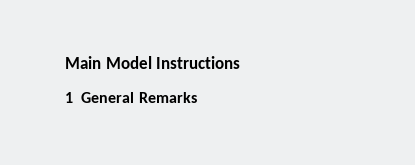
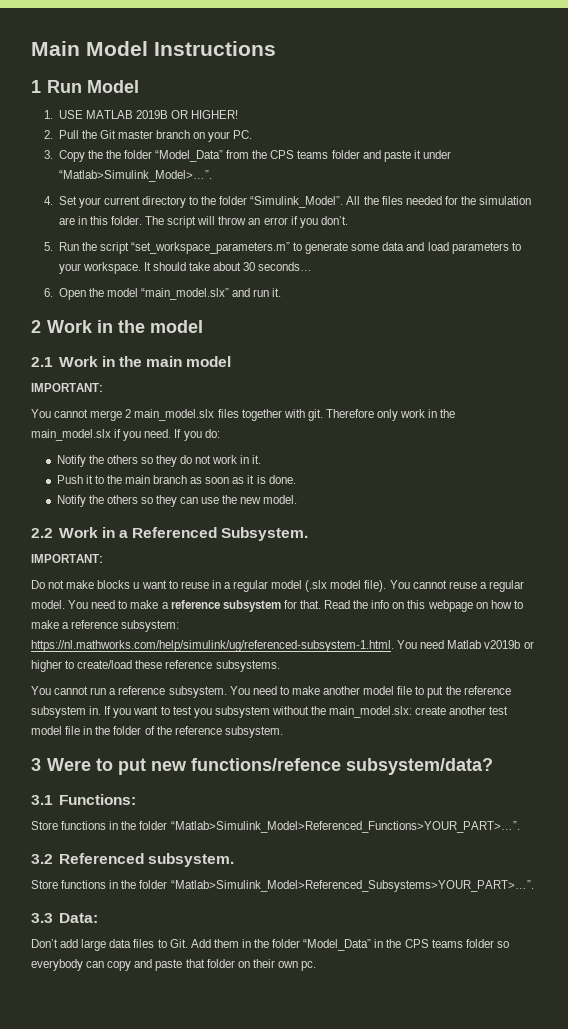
- 1 General Remarks
+ 1 Run Model
+ 1. USE MATLAB 2019B OR HIGHER!
+ 2. Pull the Git master branch on your PC.
+ 3. Copy the the folder “Model_Data” from the CPS teams folder and paste it under “Matlab>Simulink_Model>…”.
+ 4. Set your current directory to the folder “Simulink_Model”. All the files needed for the simulation are in this folder. The script will throw an error if you don’t.
+ 5. Run the script “set_workspace_parameters.m” to generate some data and load parameters to your workspace. It should take about 30 seconds…
+ 6. Open the model “main_model.slx” and run it.
+ 2 Work in the model
+ 2.1 Work in the main model
+ IMPORTANT:
+ You cannot merge 2 main_model.slx files together with git. Therefore only work in the main_model.slx if you need. If you do:
+ Notify the others so they do not work in it.
+ Push it to the main branch as soon as it is done.
+ Notify the others so they can use the new model.
+ 2.2 Work in a Referenced Subsystem.
+ IMPORTANT:
+ Do not make blocks u want to reuse in a regular model (.slx model file). You cannot reuse a regular model. You need to make a reference subsystem for that. Read the info on this webpage on how to make a reference subsystem: https://nl.mathworks.com/help/simulink/ug/referenced-subsystem-1.html. You need Matlab v2019b or higher to create/load these reference subsystems.
+ You cannot run a reference subsystem. You need to make another model file to put the reference subsystem in. If you want to test you subsystem without the main_model.slx: create another test model file in the folder of the reference subsystem.
+ 3 Were to put new functions/refence subsystem/data?
+ 3.1 Functions:
+ Store functions in the folder “Matlab>Simulink_Model>Referenced_Functions>YOUR_PART>…”.
+ 3.2 Referenced subsystem.
+ Store functions in the folder “Matlab>Simulink_Model>Referenced_Subsystems>YOUR_PART>…”.
+ 3.3 Data:
+ Don’t add large data files to Git. Add them in the folder “Model_Data” in the CPS teams folder so everybody can copy and paste that folder on their own pc.

